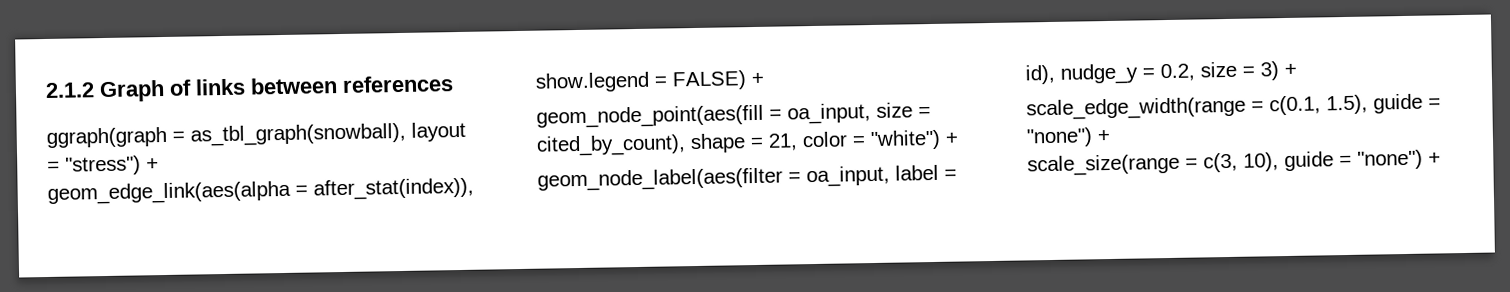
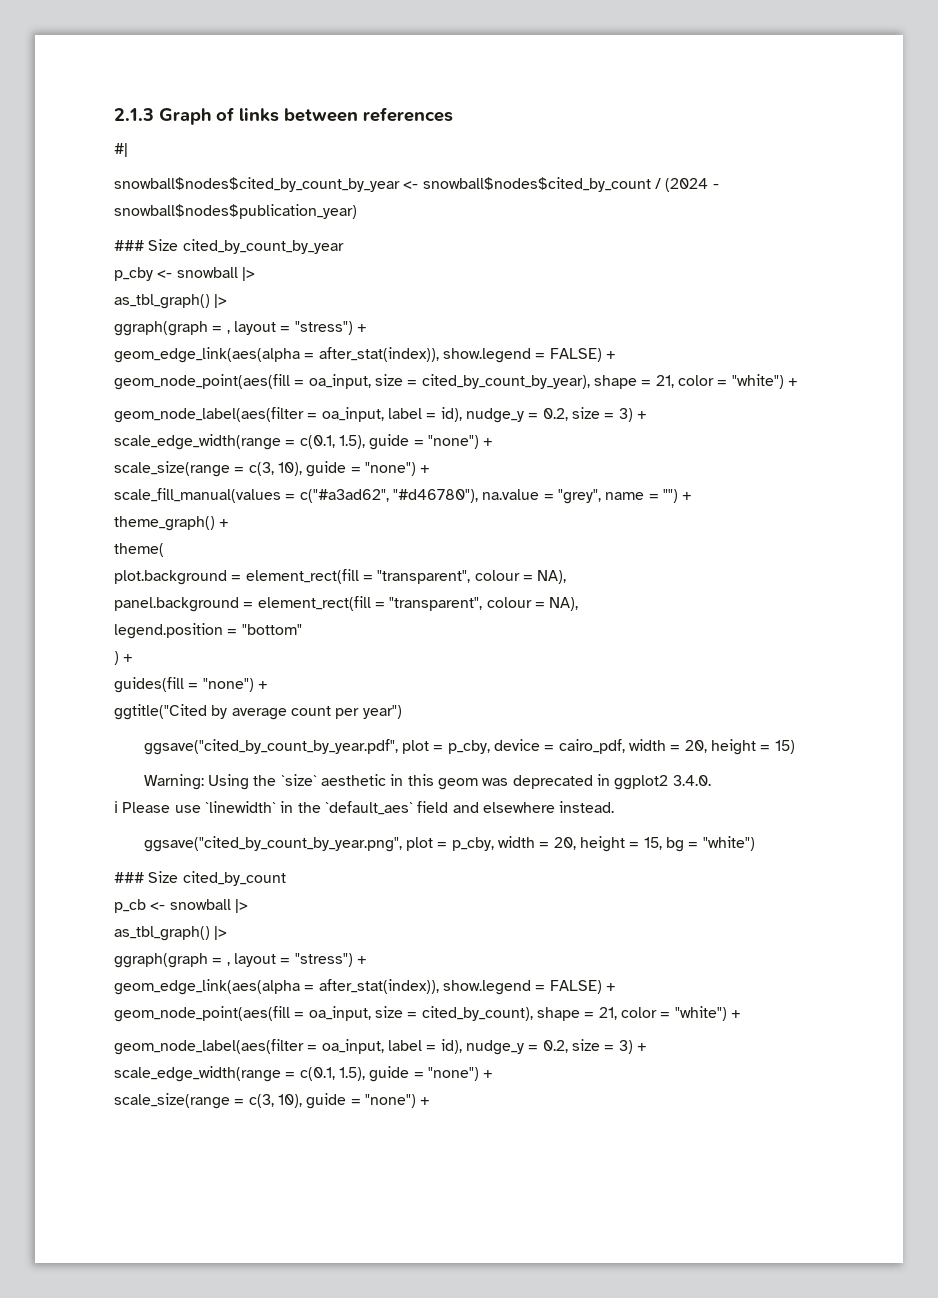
- 2.1.2 Graph of links between references
+ 2.1.3 Graph of links between references
- ggraph(graph = as_tbl_graph(snowball), layout = "stress") +
+ #|
+ snowball$nodes$cited_by_count_by_year <- snowball$nodes$cited_by_count / (2024 - snowball$nodes$publication_year)
+ ### Size cited_by_count_by_year
+ p_cby <- snowball |>
+ as_tbl_graph() |>
+ ggraph(graph = , layout = "stress") +
+ geom_edge_link(aes(alpha = after_stat(index)), show.legend = FALSE) +
+ geom_node_point(aes(fill = oa_input, size = cited_by_count_by_year), shape = 21, color = "white") +
+ geom_node_label(aes(filter = oa_input, label = id), nudge_y = 0.2, size = 3) +
+ scale_edge_width(range = c(0.1, 1.5), guide = "none") +
+ scale_size(range = c(3, 10), guide = "none") +
+ scale_fill_manual(values = c("#a3ad62", "#d46780"), na.value = "grey", name = "") +
+ theme_graph() +
+ theme(
+ plot.background = element_rect(fill = "transparent", colour = NA),
+ panel.background = element_rect(fill = "transparent", colour = NA),
+ legend.position = "bottom"
+ ) +
+ guides(fill = "none") +
+ ggtitle("Cited by average count per year")
+ ggsave("cited_by_count_by_year.pdf", plot = p_cby, device = cairo_pdf, width = 20, height = 15)
+ Warning: Using the `size` aesthetic in this geom was deprecated in ggplot2 3.4.0.
+ ℹ Please use `linewidth` in the `default_aes` field and elsewhere instead.
+ ggsave("cited_by_count_by_year.png", plot = p_cby, width = 20, height = 15, bg = "white")
+ ### Size cited_by_count
+ p_cb <- snowball |>
+ as_tbl_graph() |>
+ ggraph(graph = , layout = "stress") +

